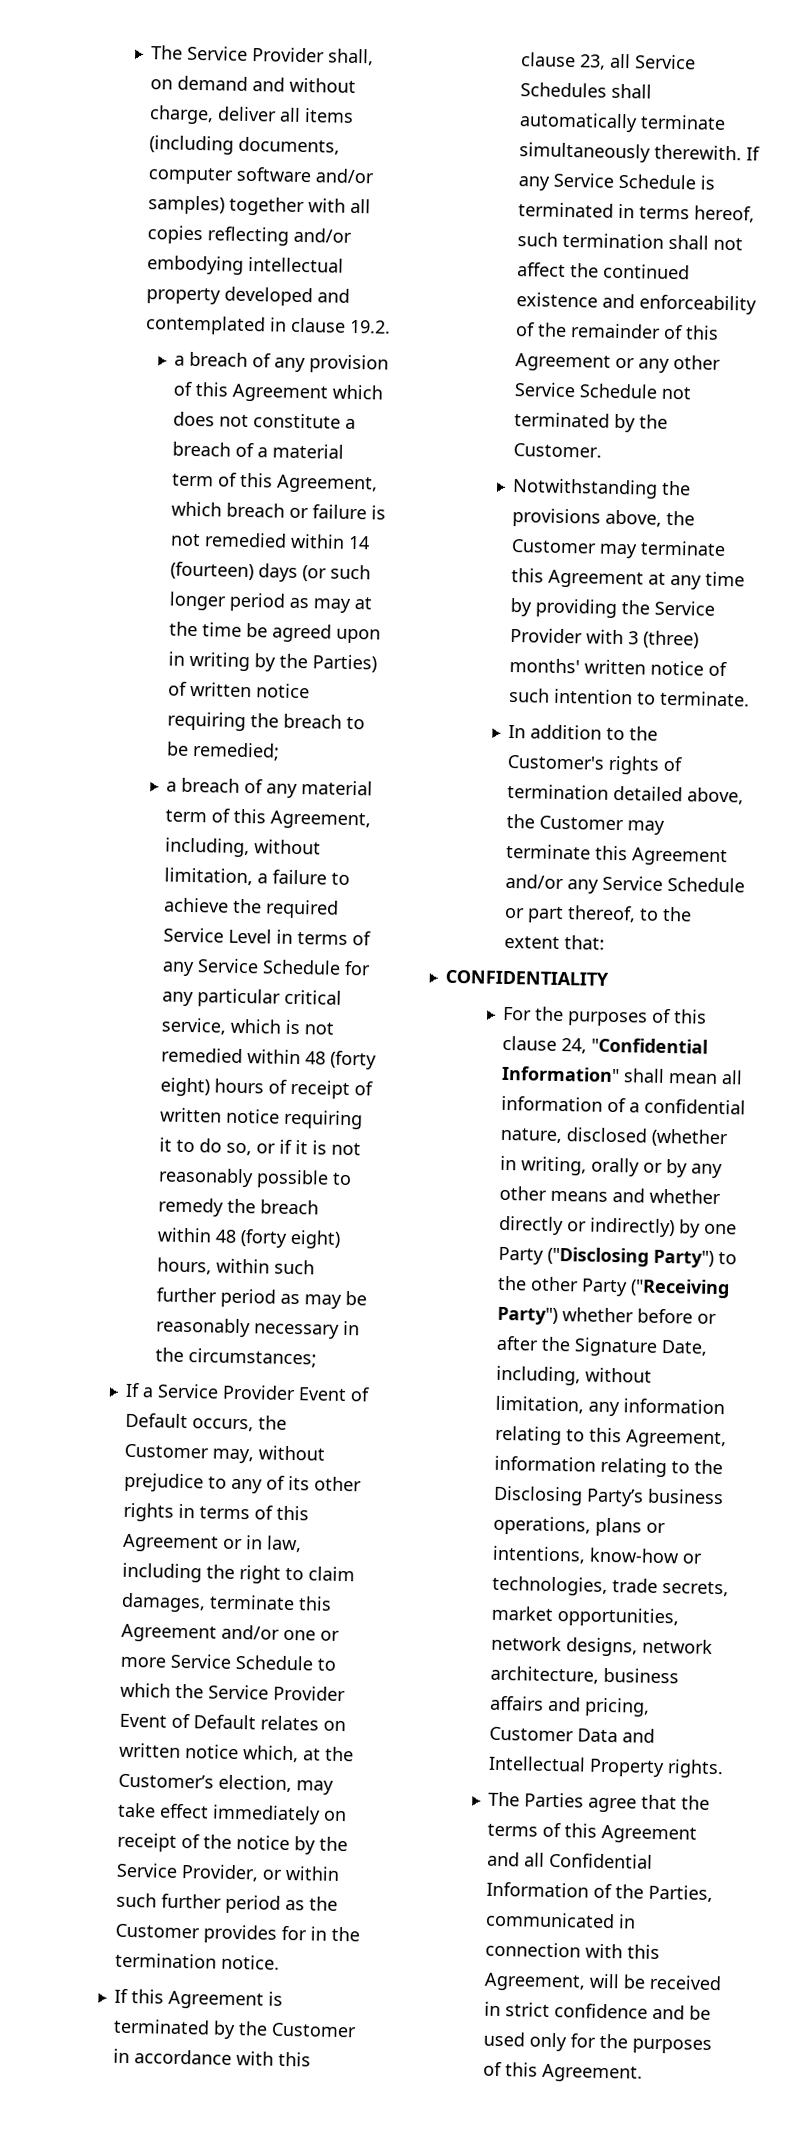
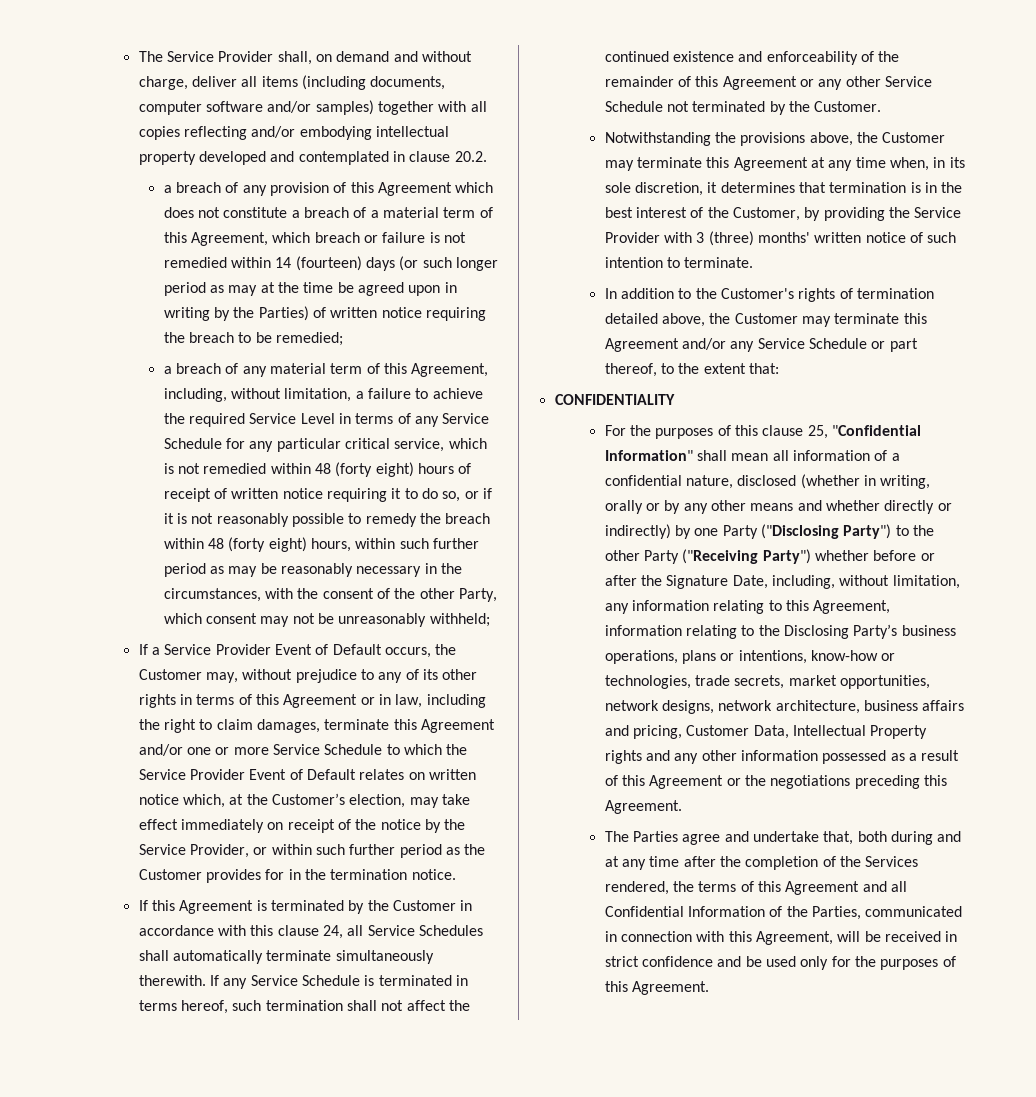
- The Service Provider shall, on demand and without charge, deliver all items (including documents, computer software and/or samples) together with all copies reflecting and/or embodying intellectual property developed and contemplated in clause 19.2.
+ The Service Provider shall, on demand and without charge, deliver all items (including documents, computer software and/or samples) together with all copies reflecting and/or embodying intellectual property developed and contemplated in clause 20.2.
- a breach of any material term of this Agreement, including, without limitation, a failure to achieve the required Service Level in terms of any Service Schedule for any particular critical service, which is not remedied within 48 (forty eight) hours of receipt of written notice requiring it to do so, or if it is not reasonably possible to remedy the breach within 48 (forty eight) hours, within such further period as may be reasonably necessary in the circumstances;
+ a breach of any material term of this Agreement, including, without limitation, a failure to achieve the required Service Level in terms of any Service Schedule for any particular critical service, which is not remedied within 48 (forty eight) hours of receipt of written notice requiring it to do so, or if it is not reasonably possible to remedy the breach within 48 (forty eight) hours, within such further period as may be reasonably necessary in the circumstances, with the consent of the other Party, which consent may not be unreasonably withheld;
- If this Agreement is terminated by the Customer in accordance with this clause 23, all Service Schedules shall automatically terminate simultaneously therewith.
+ If this Agreement is terminated by the Customer in accordance with this clause 24, all Service Schedules shall automatically terminate simultaneously therewith.
- Notwithstanding the provisions above, the Customer may terminate this Agreement at any time by providing the Service Provider with 3 (three) months' written notice of such intention to terminate.
+ Notwithstanding the provisions above, the Customer may terminate this Agreement at any time when, in its sole discretion, it determines that termination is in the best interest of the Customer, by providing the Service Provider with 3 (three) months' written notice of such intention to terminate.
- For the purposes of this clause 24, "Confidential Information" shall mean all information of a confidential nature, disclosed (whether in writing, orally or by any other means and whether directly or indirectly) by one Party ("Disclosing Party") to the other Party ("Receiving Party") whether before or after the Signature Date, including, without limitation, any information relating to this Agreement, information relating to the Disclosing Party’s business operations, plans or intentions, know-how or technologies, trade secrets, market opportunities, network designs, network architecture, business affairs and pricing, Customer Data and Intellectual Property rights.
- The Parties agree that the terms of this Agreement and all Confidential Information of the Parties, communicated in connection with this Agreement, will be received in strict confidence and be used only for the purposes of this Agreement.
+ For the purposes of this clause 25, "Confidential Information" shall mean all information of a confidential nature, disclosed (whether in writing, orally or by any other means and whether directly or indirectly) by one Party ("Disclosing Party") to the other Party ("Receiving Party") whether before or after the Signature Date, including, without limitation, any information relating to this Agreement, information relating to the Disclosing Party’s business operations, plans or intentions, know-how or technologies, trade secrets, market opportunities, network designs, network architecture, business affairs and pricing, Customer Data, Intellectual Property rights and any other information possessed as a result of this Agreement or the negotiations preceding this Agreement.
+ The Parties agree and undertake that, both during and at any time after the completion of the Services rendered, the terms of this Agreement and all Confidential Information of the Parties, communicated in connection with this Agreement, will be received in strict confidence and be used only for the purposes of this Agreement.

